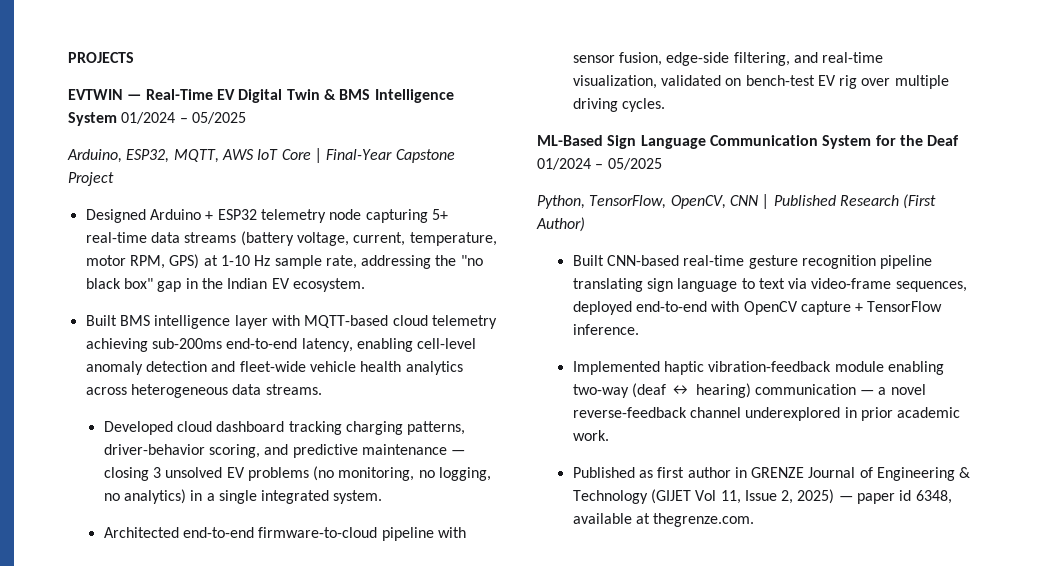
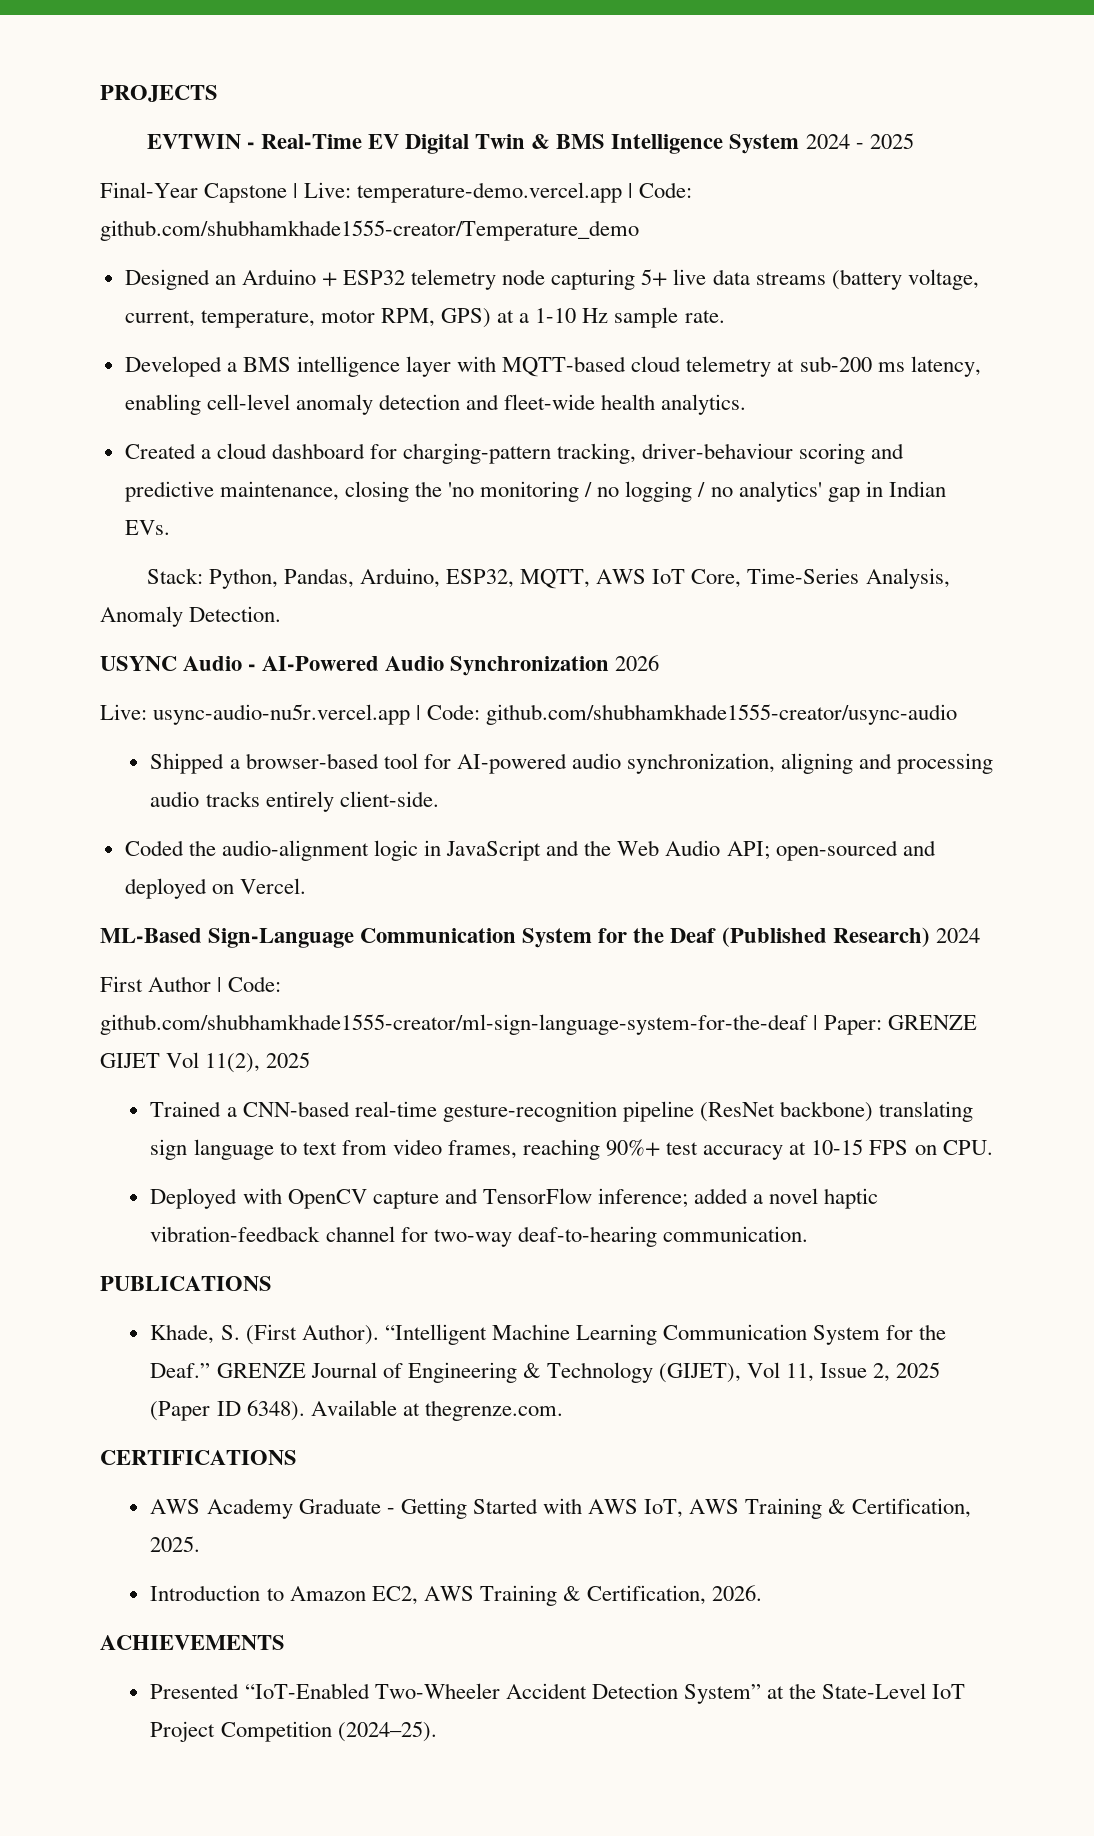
- EVTWIN — Real-Time EV Digital Twin & BMS Intelligence System 01/2024 – 05/2025
- Arduino, ESP32, MQTT, AWS IoT Core | Final-Year Capstone Project
+ EVTWIN - Real-Time EV Digital Twin & BMS Intelligence System 2024 - 2025
+ Final-Year Capstone | Live: temperature-demo.vercel.app | Code: github.com/shubhamkhade1555-creator/Temperature_demo
- Designed Arduino + ESP32 telemetry node capturing 5+ real-time data streams (battery voltage, current, temperature, motor RPM, GPS) at 1-10 Hz sample rate, addressing the "no black box" gap in the Indian EV ecosystem.
- Built BMS intelligence layer with MQTT-based cloud telemetry achieving sub-200ms end-to-end latency, enabling cell-level anomaly detection and fleet-wide vehicle health analytics across heterogeneous data streams.
- Developed cloud dashboard tracking charging patterns, driver-behavior scoring, and predictive maintenance — closing 3 unsolved EV problems (no monitoring, no logging, no analytics) in a single integrated system.
- Architected end-to-end firmware-to-cloud pipeline with sensor fusion, edge-side filtering, and real-time visualization, validated on bench-test EV rig over multiple driving cycles.
+ Designed an Arduino + ESP32 telemetry node capturing 5+ live data streams (battery voltage, current, temperature, motor RPM, GPS) at a 1-10 Hz sample rate.
+ Developed a BMS intelligence layer with MQTT-based cloud telemetry at sub-200 ms latency, enabling cell-level anomaly detection and fleet-wide health analytics.
+ Created a cloud dashboard for charging-pattern tracking, driver-behaviour scoring and predictive maintenance, closing the 'no monitoring / no logging / no analytics' gap in Indian EVs.
+ Stack: Python, Pandas, Arduino, ESP32, MQTT, AWS IoT Core, Time-Series Analysis, Anomaly Detection.
+ USYNC Audio - AI-Powered Audio Synchronization 2026
+ Live: usync-audio-nu5r.vercel.app | Code: github.com/shubhamkhade1555-creator/usync-audio
+ Shipped a browser-based tool for AI-powered audio synchronization, aligning and processing audio tracks entirely client-side.
+ Coded the audio-alignment logic in JavaScript and the Web Audio API; open-sourced and deployed on Vercel.
- ML-Based Sign Language Communication System for the Deaf 01/2024 – 05/2025
- Python, TensorFlow, OpenCV, CNN | Published Research (First Author)
- Built CNN-based real-time gesture recognition pipeline translating sign language to text via video-frame sequences, deployed end-to-end with OpenCV capture + TensorFlow inference.
- Implemented haptic vibration-feedback module enabling two-way (deaf ↔ hearing) communication — a novel reverse-feedback channel underexplored in prior academic work.
- Published as first author in GRENZE Journal of Engineering & Technology (GIJET Vol 11, Issue 2, 2025) — paper id 6348, available at thegrenze.com.
+ ML-Based Sign-Language Communication System for the Deaf (Published Research) 2024
+ First Author | Code: github.com/shubhamkhade1555-creator/ml-sign-language-system-for-the-deaf | Paper: GRENZE GIJET Vol 11(2), 2025
+ Trained a CNN-based real-time gesture-recognition pipeline (ResNet backbone) translating sign language to text from video frames, reaching 90%+ test accuracy at 10-15 FPS on CPU.
+ Deployed with OpenCV capture and TensorFlow inference; added a novel haptic vibration-feedback channel for two-way deaf-to-hearing communication.
+ PUBLICATIONS
+ Khade, S. (First Author). “Intelligent Machine Learning Communication System for the Deaf.” GRENZE Journal of Engineering & Technology (GIJET), Vol 11, Issue 2, 2025 (Paper ID 6348). Available at thegrenze.com.
+ CERTIFICATIONS
+ AWS Academy Graduate - Getting Started with AWS IoT, AWS Training & Certification, 2025.
+ Introduction to Amazon EC2, AWS Training & Certification, 2026.
+ ACHIEVEMENTS
+ Presented “IoT-Enabled Two-Wheeler Accident Detection System” at the State-Level IoT Project Competition (2024–25).

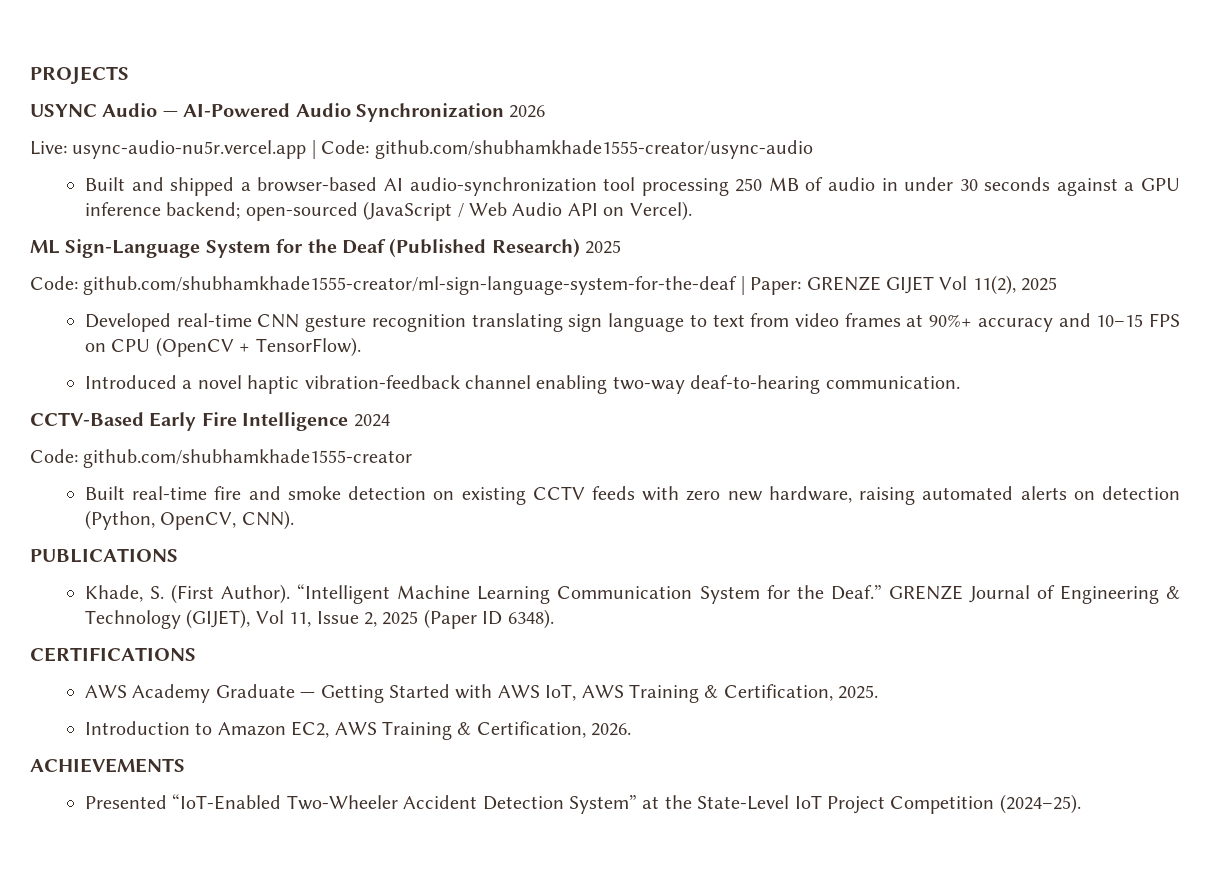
- EVTWIN - Real-Time EV Digital Twin & BMS Intelligence System 2024 - 2025
- Final-Year Capstone | Live: temperature-demo.vercel.app | Code: github.com/shubhamkhade1555-creator/Temperature_demo
- Designed an Arduino + ESP32 telemetry node capturing 5+ live data streams (battery voltage, current, temperature, motor RPM, GPS) at a 1-10 Hz sample rate.
- Developed a BMS intelligence layer with MQTT-based cloud telemetry at sub-200 ms latency, enabling cell-level anomaly detection and fleet-wide health analytics.
- Created a cloud dashboard for charging-pattern tracking, driver-behaviour scoring and predictive maintenance, closing the 'no monitoring / no logging / no analytics' gap in Indian EVs.
- Stack: Python, Pandas, Arduino, ESP32, MQTT, AWS IoT Core, Time-Series Analysis, Anomaly Detection.
- USYNC Audio - AI-Powered Audio Synchronization 2026
+ USYNC Audio — AI-Powered Audio Synchronization 2026
- Shipped a browser-based tool for AI-powered audio synchronization, aligning and processing audio tracks entirely client-side.
- Coded the audio-alignment logic in JavaScript and the Web Audio API; open-sourced and deployed on Vercel.
- ML-Based Sign-Language Communication System for the Deaf (Published Research) 2024
- First Author | Code: github.com/shubhamkhade1555-creator/ml-sign-language-system-for-the-deaf | Paper: GRENZE GIJET Vol 11(2), 2025
+ Built and shipped a browser-based AI audio-synchronization tool processing 250 MB of audio in under 30 seconds against a GPU inference backend; open-sourced (JavaScript / Web Audio API on Vercel).
+ ML Sign-Language System for the Deaf (Published Research) 2025
+ Code: github.com/shubhamkhade1555-creator/ml-sign-language-system-for-the-deaf | Paper: GRENZE GIJET Vol 11(2), 2025
- Trained a CNN-based real-time gesture-recognition pipeline (ResNet backbone) translating sign language to text from video frames, reaching 90%+ test accuracy at 10-15 FPS on CPU.
- Deployed with OpenCV capture and TensorFlow inference; added a novel haptic vibration-feedback channel for two-way deaf-to-hearing communication.
+ Developed real-time CNN gesture recognition translating sign language to text from video frames at 90%+ accuracy and 10–15 FPS on CPU (OpenCV + TensorFlow).
+ Introduced a novel haptic vibration-feedback channel enabling two-way deaf-to-hearing communication.
+ CCTV-Based Early Fire Intelligence 2024
+ Code: github.com/shubhamkhade1555-creator
+ Built real-time fire and smoke detection on existing CCTV feeds with zero new hardware, raising automated alerts on detection (Python, OpenCV, CNN).
- Available at thegrenze.com.
- AWS Academy Graduate - Getting Started with AWS IoT, AWS Training & Certification, 2025.
+ AWS Academy Graduate — Getting Started with AWS IoT, AWS Training & Certification, 2025.

